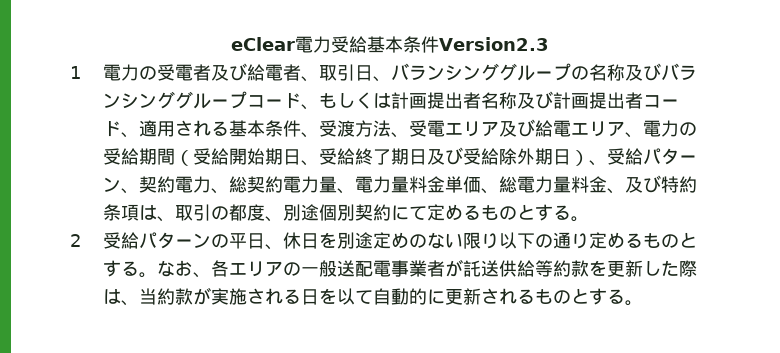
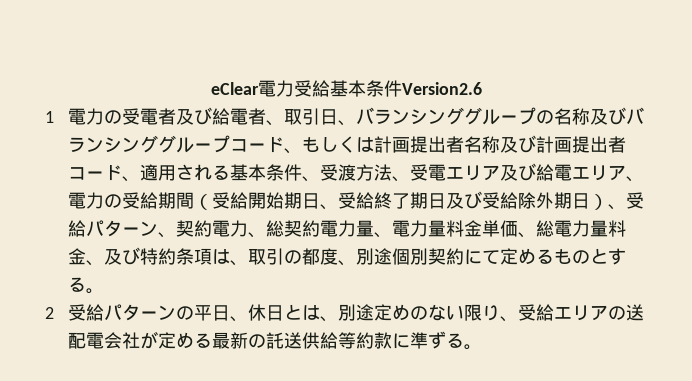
- eClear電力受給基本条件Version2.3
+ eClear電力受給基本条件Version2.6
- 2受給パターンの平日、休日を別途定めのない限り以下の通り定めるものとする。なお、各エリアの一般送配電事業者が託送供給等約款を更新した際は、当約款が実施される日を以て自動的に更新されるものとする。
+ 2受給パターンの平日、休日とは、別途定めのない限り、受給エリアの送配電会社が定める最新の託送供給等約款に準ずる。

